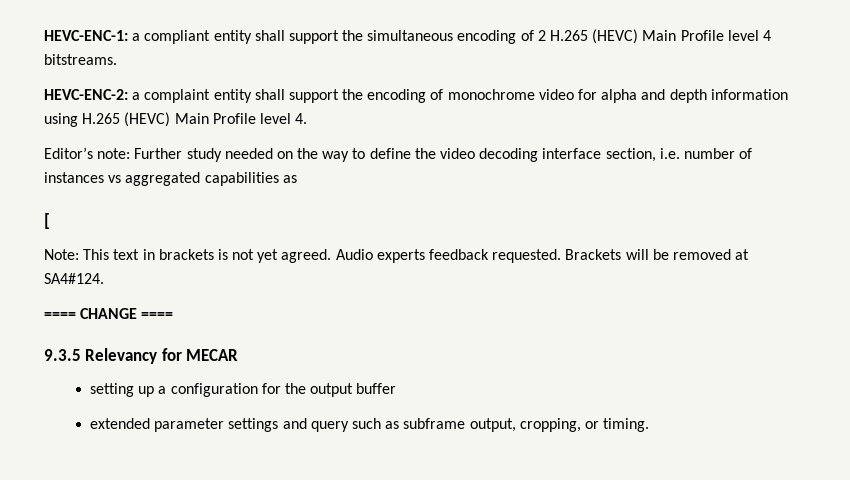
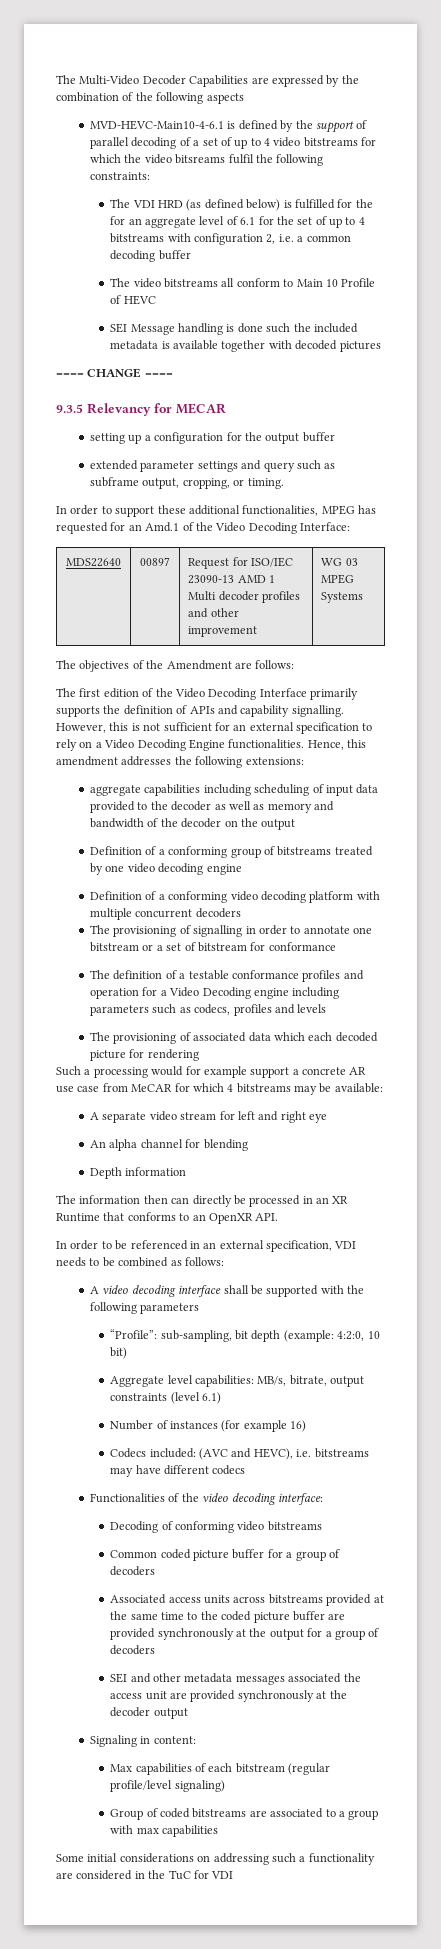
- HEVC-ENC-1: a compliant entity shall support the simultaneous encoding of 2 H.265 (HEVC) Main Profile level 4 bitstreams.
- HEVC-ENC-2: a complaint entity shall support the encoding of monochrome video for alpha and depth information using H.265 (HEVC) Main Profile level 4.
- Editor’s note: Further study needed on the way to define the video decoding interface section, i.e. number of instances vs aggregated capabilities as
- [
- Note: This text in brackets is not yet agreed. Audio experts feedback requested. Brackets will be removed at SA4#124.
+ The Multi-Video Decoder Capabilities are expressed by the combination of the following aspects
+ MVD-HEVC-Main10-4-6.1 is defined by the support of parallel decoding of a set of up to 4 video bitstreams for which the video bitsreams fulfil the following constraints:
+ The VDI HRD (as defined below) is fulfilled for the for an aggregate level of 6.1 for the set of up to 4 bitstreams with configuration 2, i.e. a common decoding buffer
+ The video bitstreams all conform to Main 10 Profile of HEVC
+ SEI Message handling is done such the included metadata is available together with decoded pictures
+ In order to support these additional functionalities, MPEG has requested for an Amd.1 of the Video Decoding Interface:
+ MDS22640 | 00897 | Request for ISO/IEC 23090-13 AMD 1 Multi decoder profiles and other improvement | WG 03 MPEG Systems
+ The objectives of the Amendment are follows:
+ The first edition of the Video Decoding Interface primarily supports the definition of APIs and capability signalling. However, this is not sufficient for an external specification to rely on a Video Decoding Engine functionalities. Hence, this amendment addresses the following extensions:
+ aggregate capabilities including scheduling of input data provided to the decoder as well as memory and bandwidth of the decoder on the output
+ Definition of a conforming group of bitstreams treated by one video decoding engine
+ Definition of a conforming video decoding platform with multiple concurrent decoders
+ The provisioning of signalling in order to annotate one bitstream or a set of bitstream for conformance
+ The definition of a testable conformance profiles and operation for a Video Decoding engine including parameters such as codecs, profiles and levels
+ The provisioning of associated data which each decoded picture for rendering
+ Such a processing would for example support a concrete AR use case from MeCAR for which 4 bitstreams may be available:
+ A separate video stream for left and right eye
+ An alpha channel for blending
+ Depth information
+ The information then can directly be processed in an XR Runtime that conforms to an OpenXR API.
+ In order to be referenced in an external specification, VDI needs to be combined as follows:
+ A video decoding interface shall be supported with the following parameters
+ “Profile”: sub-sampling, bit depth (example: 4:2:0, 10 bit)
+ Aggregate level capabilities: MB/s, bitrate, output constraints (level 6.1)
+ Number of instances (for example 16)
+ Codecs included: (AVC and HEVC), i.e. bitstreams may have different codecs
+ Functionalities of the video decoding interface:
+ Decoding of conforming video bitstreams
+ Common coded picture buffer for a group of decoders
+ Associated access units across bitstreams provided at the same time to the coded picture buffer are provided synchronously at the output for a group of decoders
+ SEI and other metadata messages associated the access unit are provided synchronously at the decoder output
+ Signaling in content:
+ Max capabilities of each bitstream (regular profile/level signaling)
+ Group of coded bitstreams are associated to a group with max capabilities
+ Some initial considerations on addressing such a functionality are considered in the TuC for VDI

